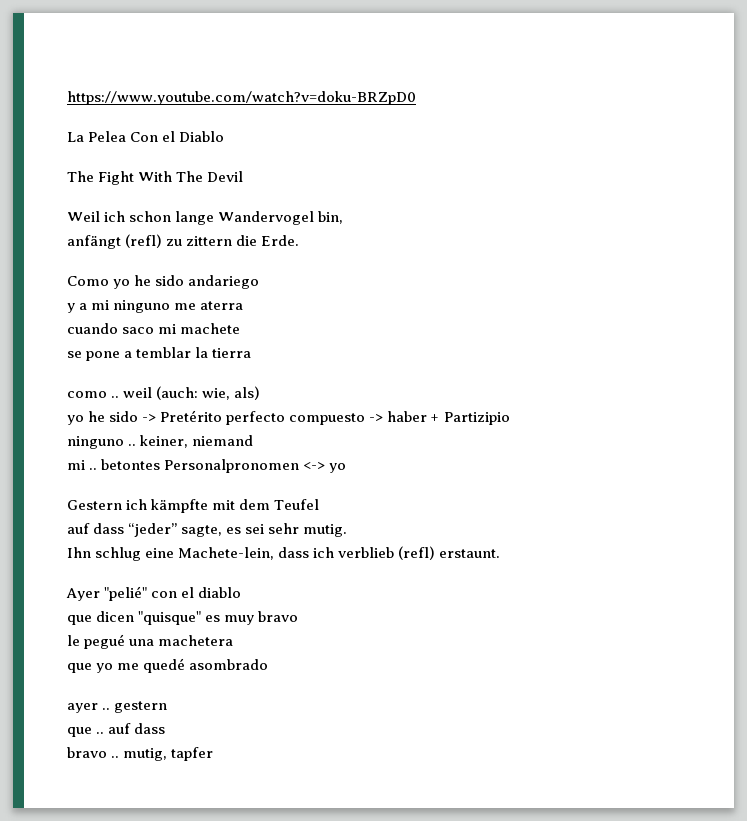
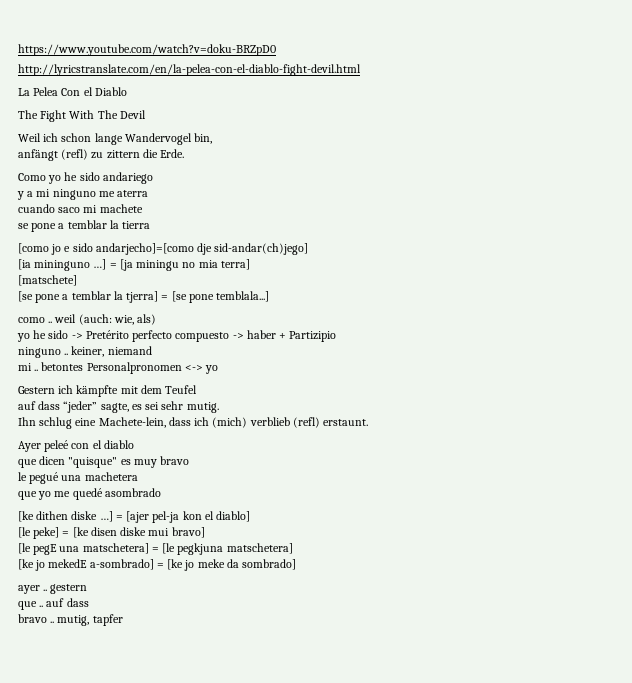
+ http://lyricstranslate.com/en/la-pelea-con-el-diablo-fight-devil.html
+ [como jo e sido andarjecho]=[como dje sid-andar(ch)jego]
+ [ia mininguno …] = [ja miningu no mia terra]
+ [matschete]
+ [se pone a temblar la tjerra] = [se pone temblala...]
- Ihn schlug eine Machete-lein, dass ich verblieb (refl) erstaunt.
+ Ihn schlug eine Machete-lein, dass ich (mich) verblieb (refl) erstaunt.
- Ayer "pelié" con el diablo
+ Ayer peleé con el diablo
+ [ke dithen diske …] = [ajer pel-ja kon el diablo]
+ [le peke] = [ke disen diske mui bravo]
+ [le pegE una matschetera] = [le pegkjuna matschetera]
+ [ke jo mekedE a-sombrado] = [ke jo meke da sombrado]

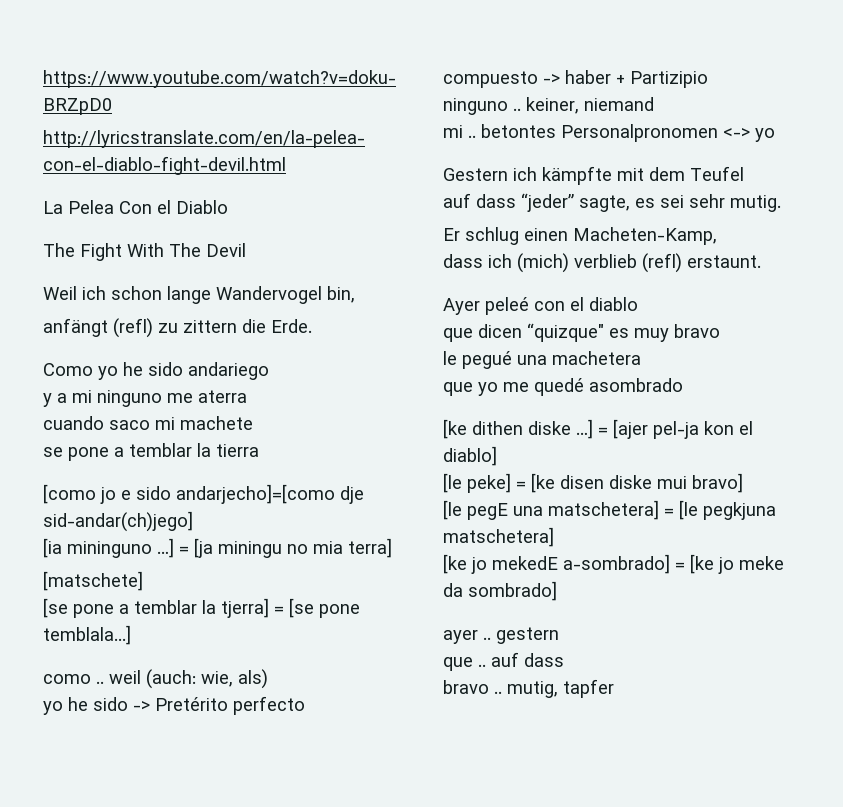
- Ihn schlug eine Machete-lein, dass ich (mich) verblieb (refl) erstaunt.
+ Er schlug einen Macheten-Kamp,
+ dass ich (mich) verblieb (refl) erstaunt.
- que dicen "quisque" es muy bravo
+ que dicen “quizque" es muy bravo

